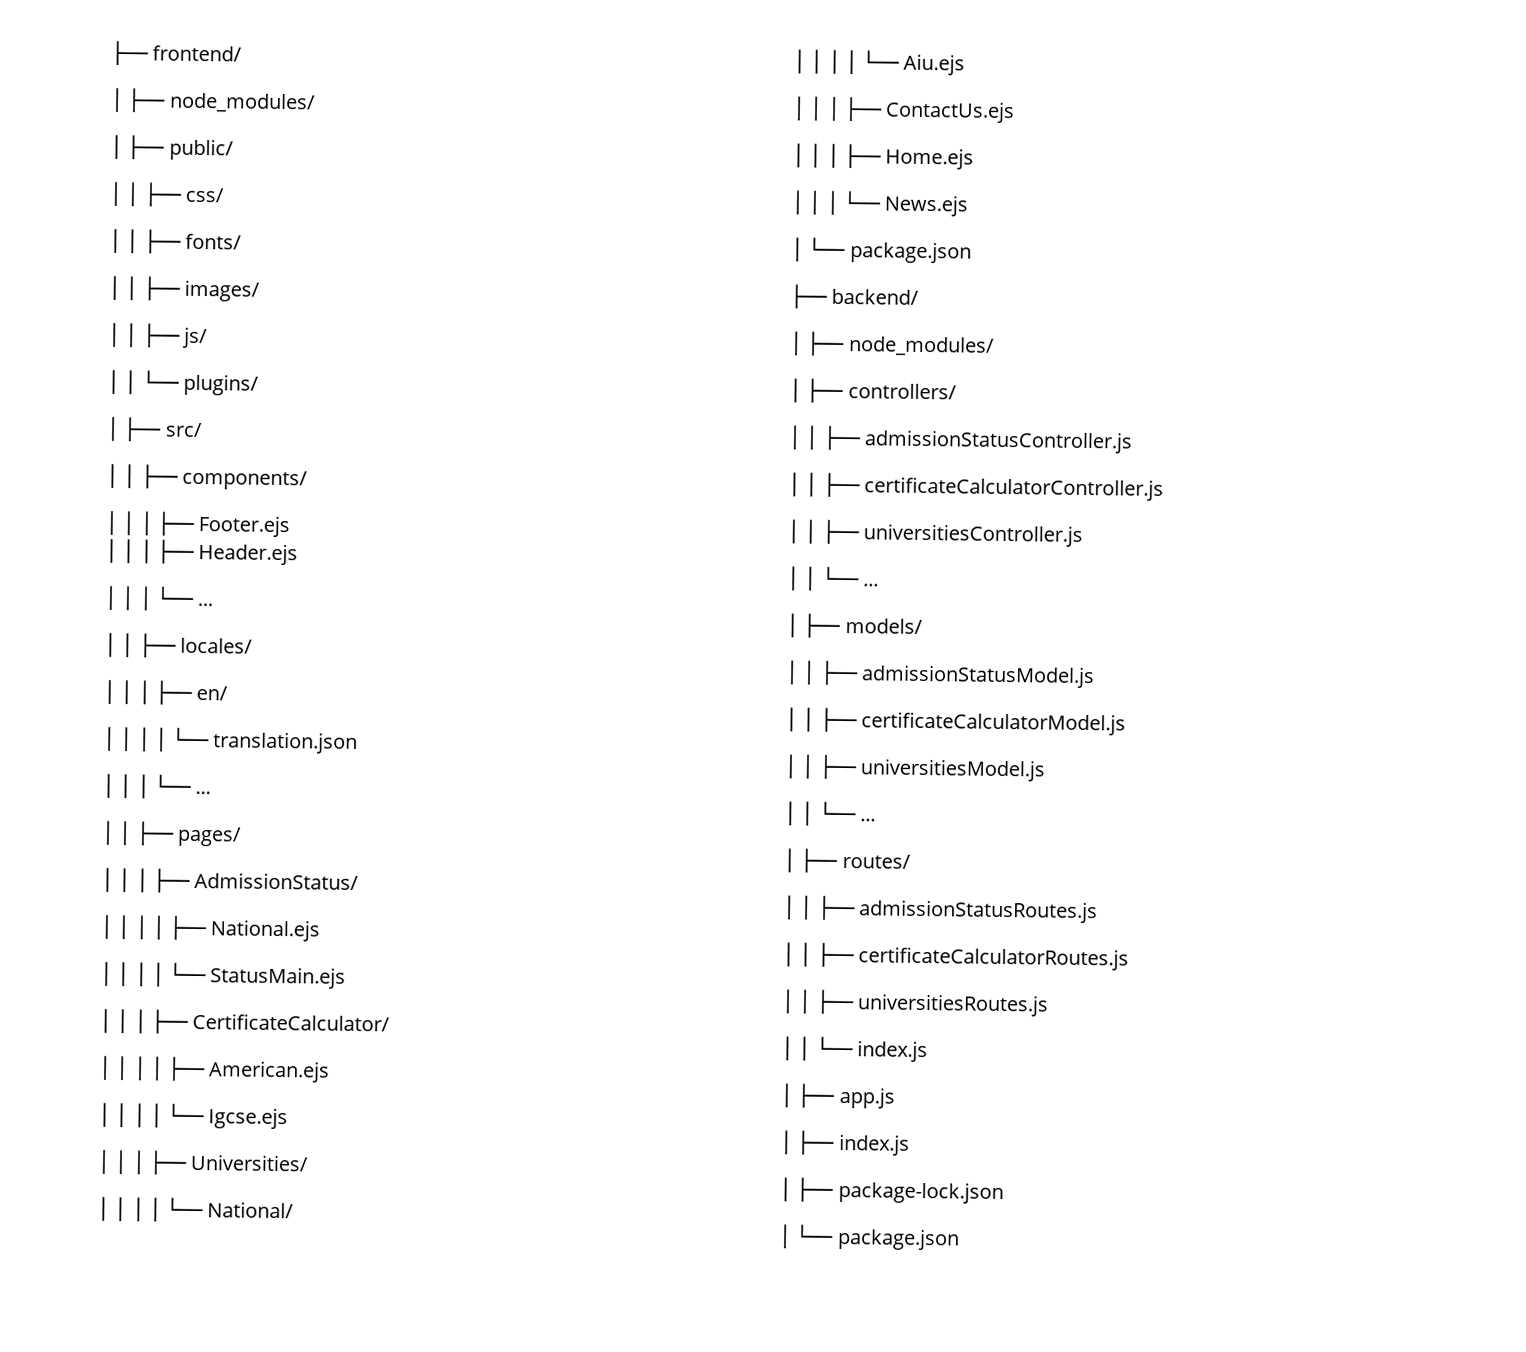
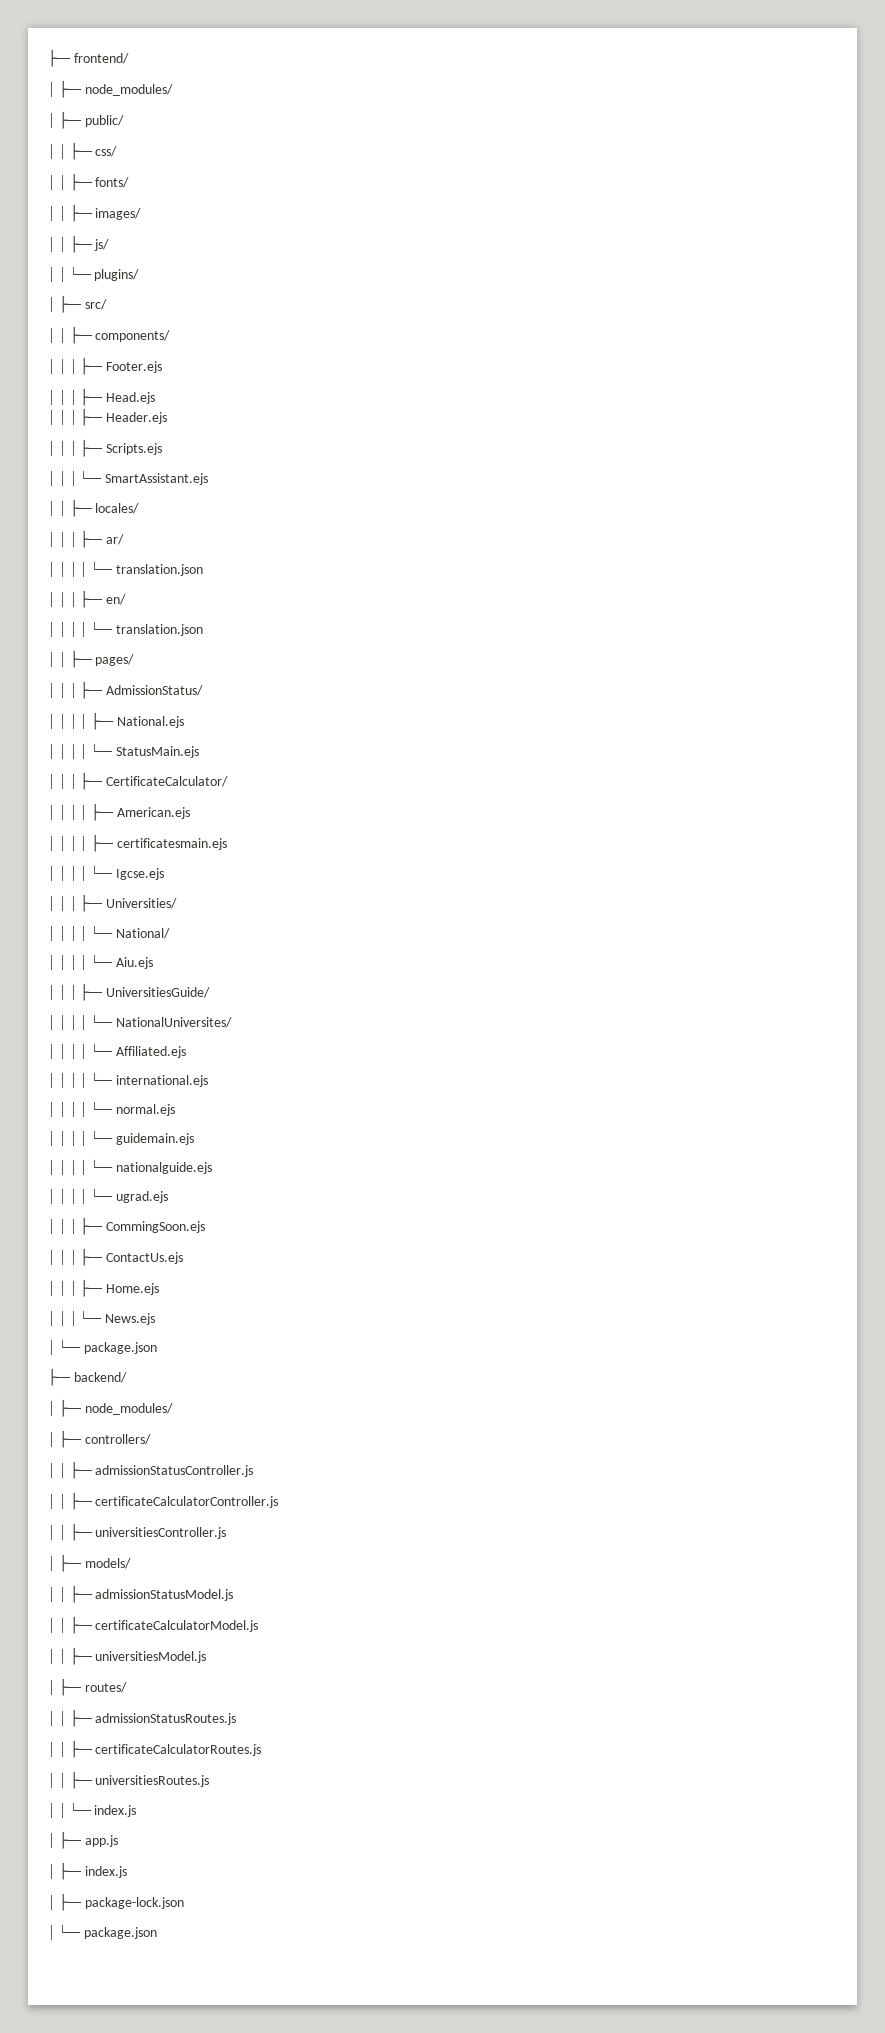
+ │ │ │ ├── Head.ejs
  │ │ │ ├── Header.ejs
- │ │ │ └── ...
+ │ │ │ ├── Scripts.ejs
+ │ │ │ └── SmartAssistant.ejs
+ │ │ │ ├── ar/
+ │ │ │ │ └── translation.json
  │ │ │ ├── en/
  │ │ │ │ └── translation.json
- │ │ │ └── ...
+ │ │ │ │ ├── certificatesmain.ejs
+ │ │ │ ├── UniversitiesGuide/
+ │ │ │ │ └── NationalUniversites/
+ │ │ │ │ └── Affiliated.ejs
+ │ │ │ │ └── international.ejs
+ │ │ │ │ └── normal.ejs
+ │ │ │ │ └── guidemain.ejs
+ │ │ │ │ └── nationalguide.ejs
+ │ │ │ │ └── ugrad.ejs
+ │ │ │ ├── CommingSoon.ejs
  │ │ ├── universitiesController.js
- │ │ └── ...
  │ │ ├── universitiesModel.js
- │ │ └── ...

